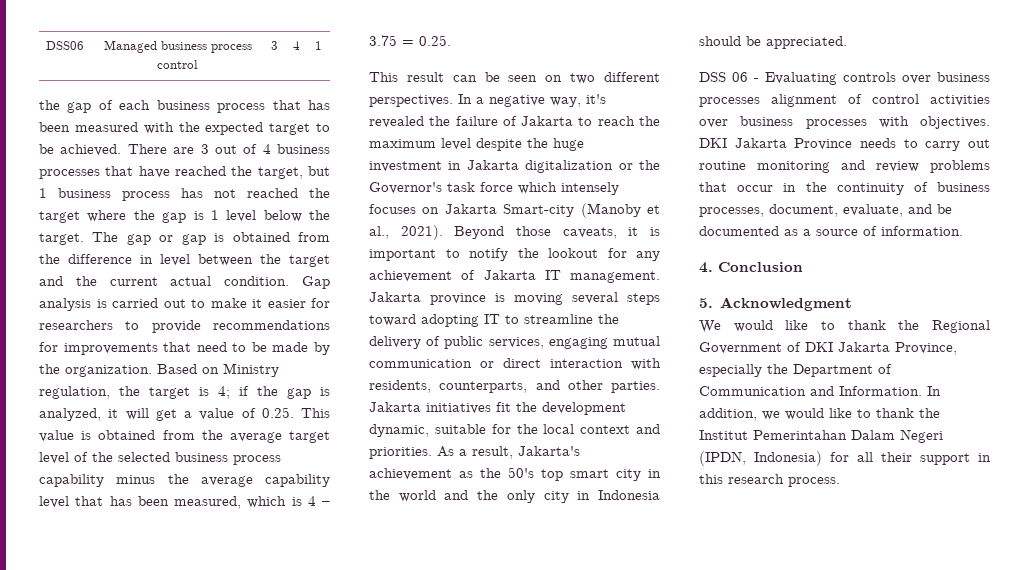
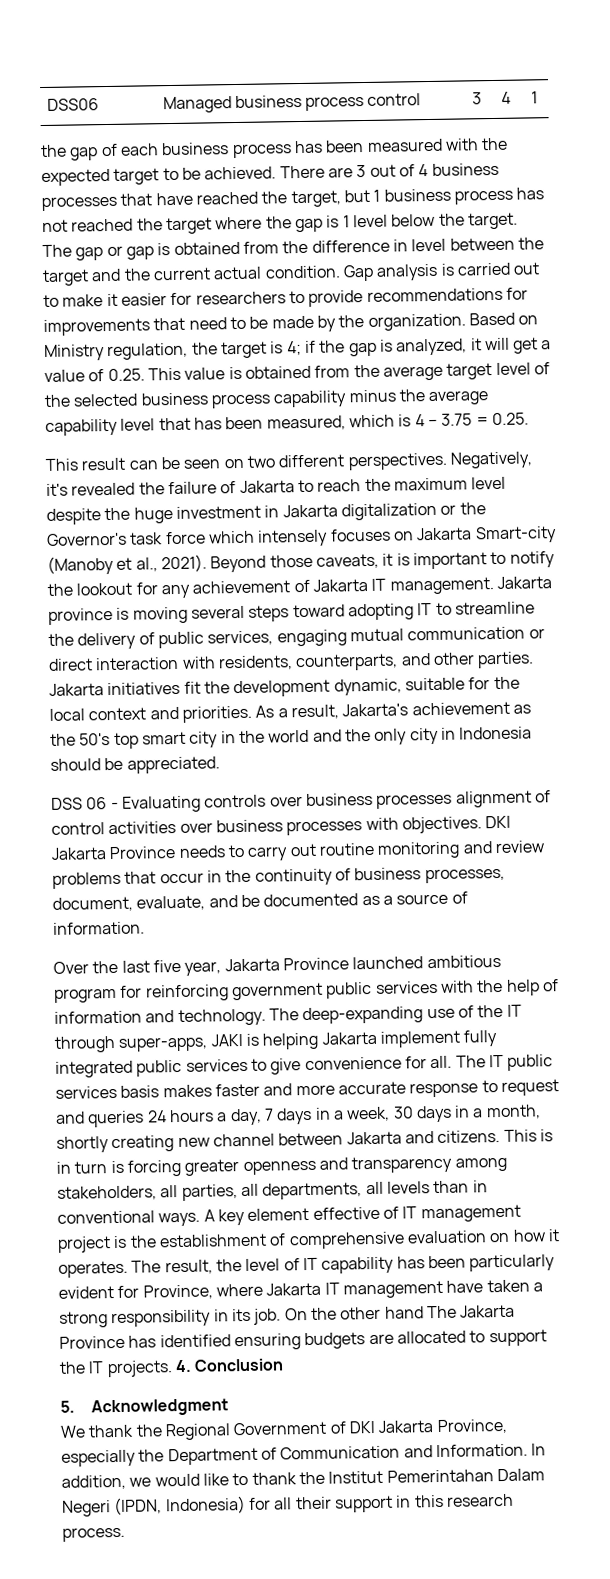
- the gap of each business process that has been measured with the expected target to be achieved.
+ the gap of each business process has been measured with the expected target to be achieved.
- In a negative way, it's revealed the failure of Jakarta to reach the maximum level despite the huge investment in Jakarta digitalization or the Governor's task force which intensely focuses on Jakarta Smart-city (Manoby et al., 2021).
+ Negatively, it's revealed the failure of Jakarta to reach the maximum level despite the huge investment in Jakarta digitalization or the Governor's task force which intensely focuses on Jakarta Smart-city (Manoby et al., 2021).
+ Over the last five year, Jakarta Province launched ambitious program for reinforcing government public services with the help of information and technology. The deep-expanding use of the IT through super-apps, JAKI is helping Jakarta implement fully integrated public services to give convenience for all. The IT public services basis makes faster and more accurate response to request and queries 24 hours a day, 7 days in a week, 30 days in a month, shortly creating new channel between Jakarta and citizens. This is in turn is forcing greater openness and transparency among stakeholders, all parties, all departments, all levels than in conventional ways. A key element effective of IT management project is the establishment of comprehensive evaluation on how it operates. The result, the level of IT capability has been particularly evident for Province, where Jakarta IT management have taken a strong responsibility in its job. On the other hand The Jakarta Province has identified ensuring budgets are allocated to support the IT projects.
- We would like to thank the Regional Government of DKI Jakarta Province, especially the Department of Communication and Information.
+ We thank the Regional Government of DKI Jakarta Province, especially the Department of Communication and Information.

